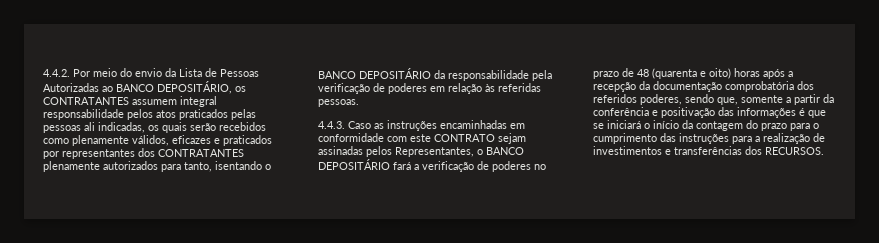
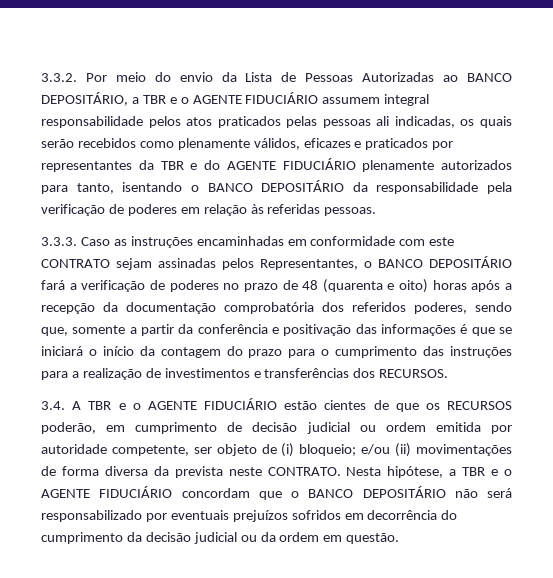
- 4.4.2. Por meio do envio da Lista de Pessoas Autorizadas ao BANCO DEPOSITÁRIO, os CONTRATANTES assumem integral responsabilidade pelos atos praticados pelas pessoas ali indicadas, os quais serão recebidos como plenamente válidos, eficazes e praticados por representantes dos CONTRATANTES plenamente autorizados para tanto, isentando o BANCO DEPOSITÁRIO da responsabilidade pela verificação de poderes em relação às referidas pessoas.
+ 3.3.2. Por meio do envio da Lista de Pessoas Autorizadas ao BANCO DEPOSITÁRIO, a TBR e o AGENTE FIDUCIÁRIO assumem integral responsabilidade pelos atos praticados pelas pessoas ali indicadas, os quais serão recebidos como plenamente válidos, eficazes e praticados por representantes da TBR e do AGENTE FIDUCIÁRIO plenamente autorizados para tanto, isentando o BANCO DEPOSITÁRIO da responsabilidade pela verificação de poderes em relação às referidas pessoas.
- 4.4.3. Caso as instruções encaminhadas em conformidade com este CONTRATO sejam assinadas pelos Representantes, o BANCO DEPOSITÁRIO fará a verificação de poderes no prazo de 48 (quarenta e oito) horas após a recepção da documentação comprobatória dos referidos poderes, sendo que, somente a partir da conferência e positivação das informações é que se iniciará o início da contagem do prazo para o cumprimento das instruções para a realização de investimentos e transferências dos RECURSOS.
+ 3.3.3. Caso as instruções encaminhadas em conformidade com este CONTRATO sejam assinadas pelos Representantes, o BANCO DEPOSITÁRIO fará a verificação de poderes no prazo de 48 (quarenta e oito) horas após a recepção da documentação comprobatória dos referidos poderes, sendo que, somente a partir da conferência e positivação das informações é que se iniciará o início da contagem do prazo para o cumprimento das instruções para a realização de investimentos e transferências dos RECURSOS.
+ 3.4. A TBR e o AGENTE FIDUCIÁRIO estão cientes de que os RECURSOS poderão, em cumprimento de decisão judicial ou ordem emitida por autoridade competente, ser objeto de (i) bloqueio; e/ou (ii) movimentações de forma diversa da prevista neste CONTRATO. Nesta hipótese, a TBR e o AGENTE FIDUCIÁRIO concordam que o BANCO DEPOSITÁRIO não será responsabilizado por eventuais prejuízos sofridos em decorrência do cumprimento da decisão judicial ou da ordem em questão.

